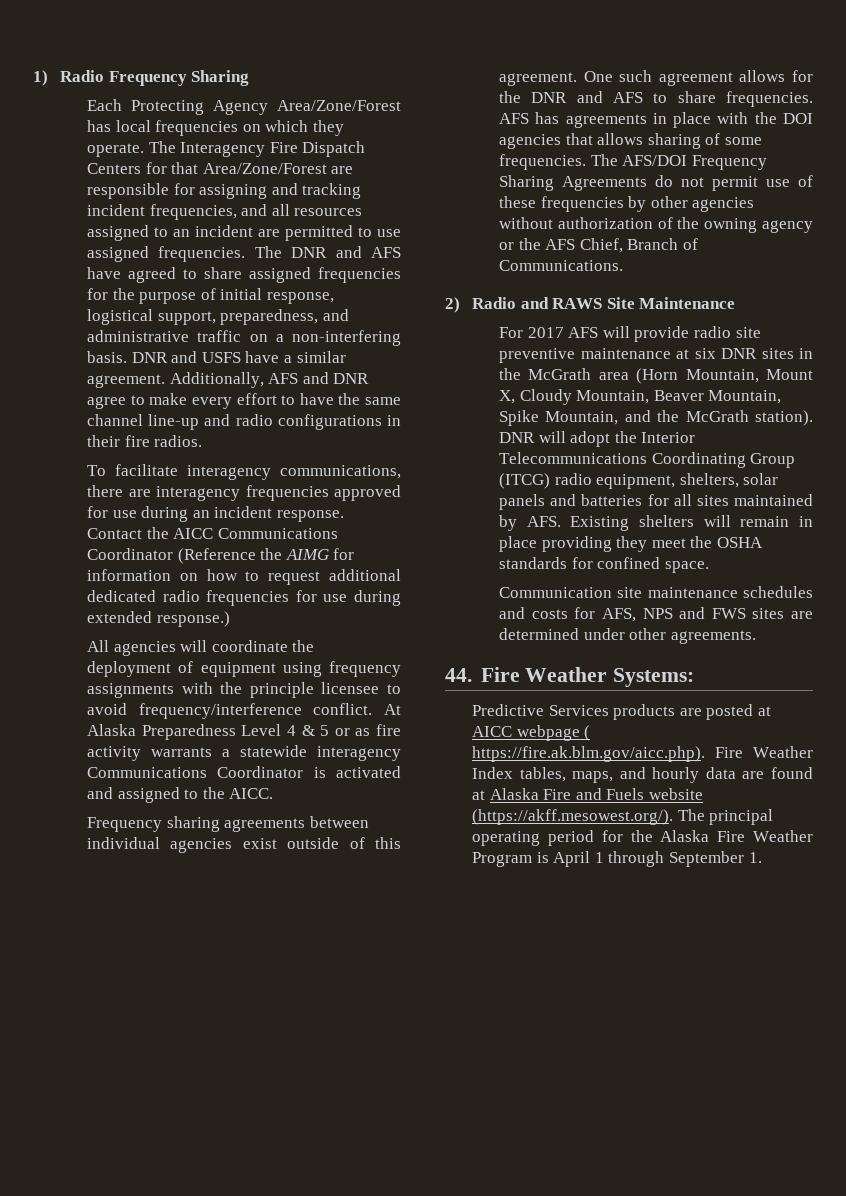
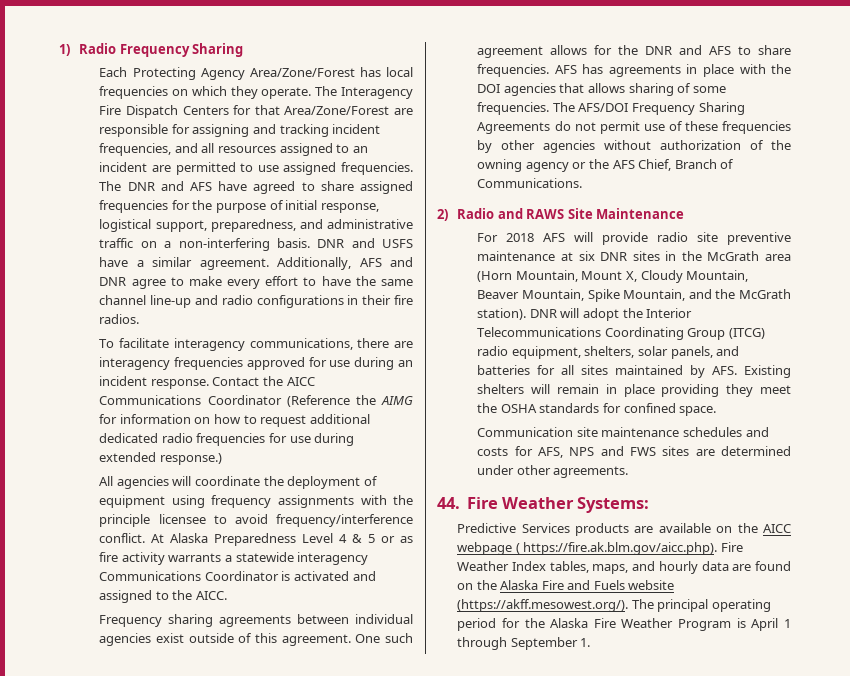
- For 2017 AFS will provide radio site preventive maintenance at six DNR sites in the McGrath area (Horn Mountain, Mount X, Cloudy Mountain, Beaver Mountain, Spike Mountain, and the McGrath station).
+ For 2018 AFS will provide radio site preventive maintenance at six DNR sites in the McGrath area (Horn Mountain, Mount X, Cloudy Mountain, Beaver Mountain, Spike Mountain, and the McGrath station).
- DNR will adopt the Interior Telecommunications Coordinating Group (ITCG) radio equipment, shelters, solar panels and batteries for all sites maintained by AFS. Existing shelters will remain in place providing they meet the OSHA standards for confined space.
+ DNR will adopt the Interior Telecommunications Coordinating Group (ITCG) radio equipment, shelters, solar panels, and batteries for all sites maintained by AFS. Existing shelters will remain in place providing they meet the OSHA standards for confined space.
- Predictive Services products are posted at AICC webpage ( https://fire.ak.blm.gov/aicc.php). Fire Weather Index tables, maps, and hourly data are found at Alaska Fire and Fuels website (https://akff.mesowest.org/). The principal operating period for the Alaska Fire Weather Program is April 1 through September 1.
+ Predictive Services products are available on the AICC webpage ( https://fire.ak.blm.gov/aicc.php). Fire Weather Index tables, maps, and hourly data are found on the Alaska Fire and Fuels website (https://akff.mesowest.org/). The principal operating period for the Alaska Fire Weather Program is April 1 through September 1.

